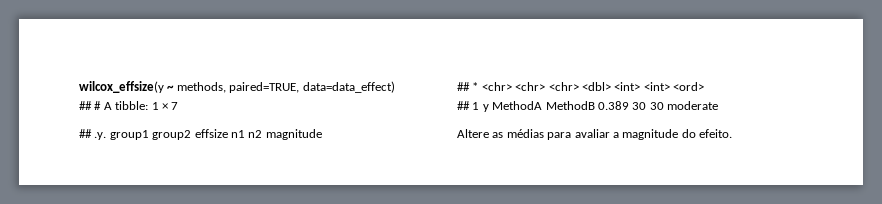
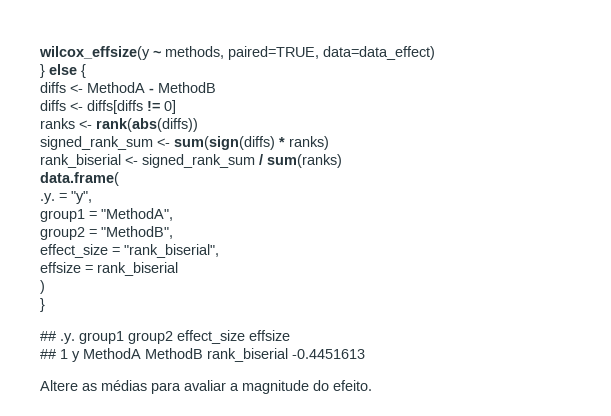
- ## # A tibble: 1 × 7
+ } else {
+ diffs <- MethodA - MethodB
+ diffs <- diffs[diffs != 0]
+ ranks <- rank(abs(diffs))
+ signed_rank_sum <- sum(sign(diffs) * ranks)
+ rank_biserial <- signed_rank_sum / sum(ranks)
+ data.frame(
+ .y. = "y",
+ group1 = "MethodA",
+ group2 = "MethodB",
+ effect_size = "rank_biserial",
+ effsize = rank_biserial
+ )
+ }
- ## .y. group1 group2 effsize n1 n2 magnitude
- ## * <chr> <chr> <chr> <dbl> <int> <int> <ord>
+ ## .y. group1 group2 effect_size effsize
- ## 1 y MethodA MethodB 0.389 30 30 moderate
+ ## 1 y MethodA MethodB rank_biserial -0.4451613

